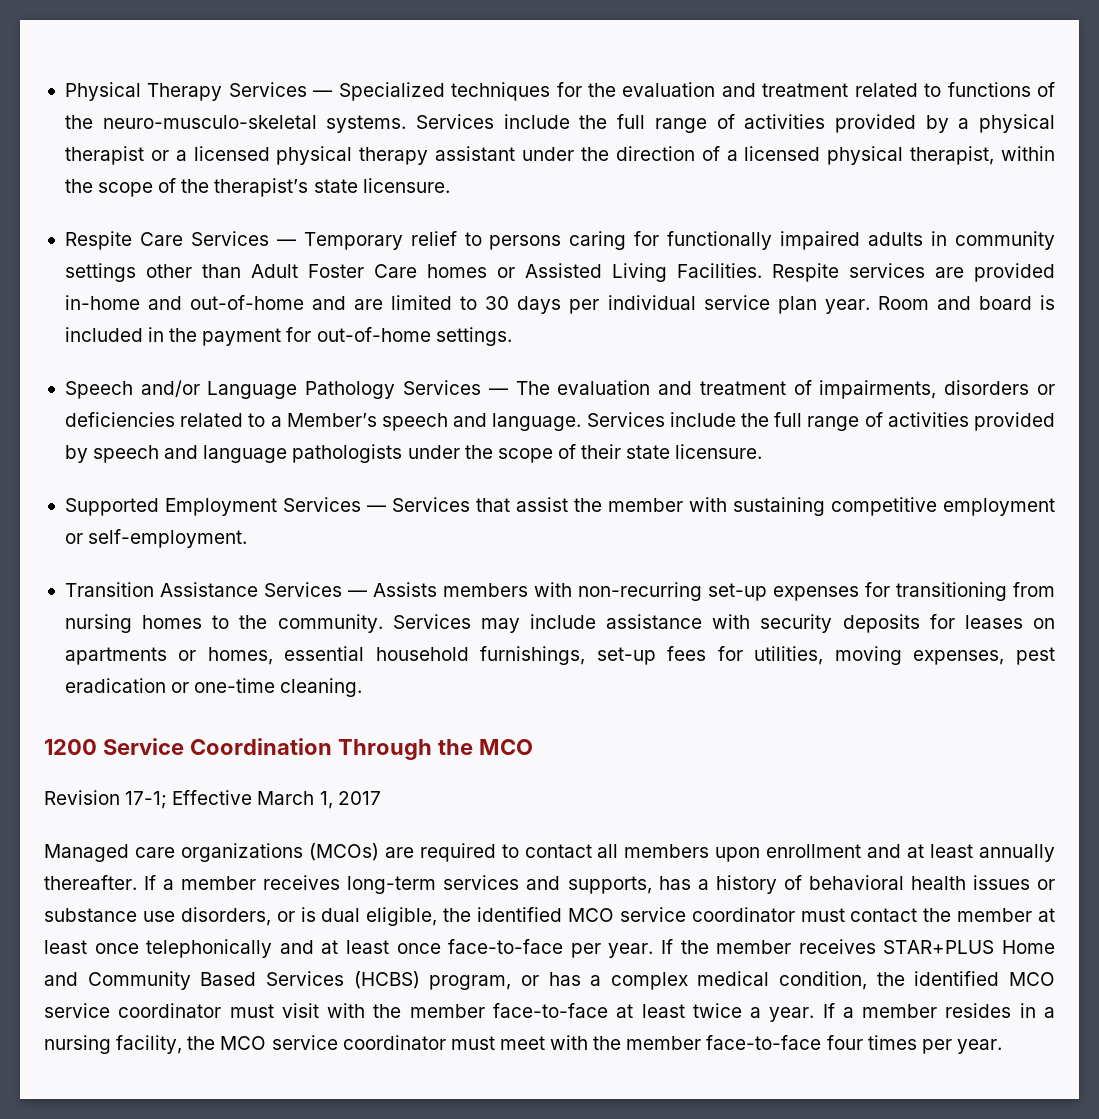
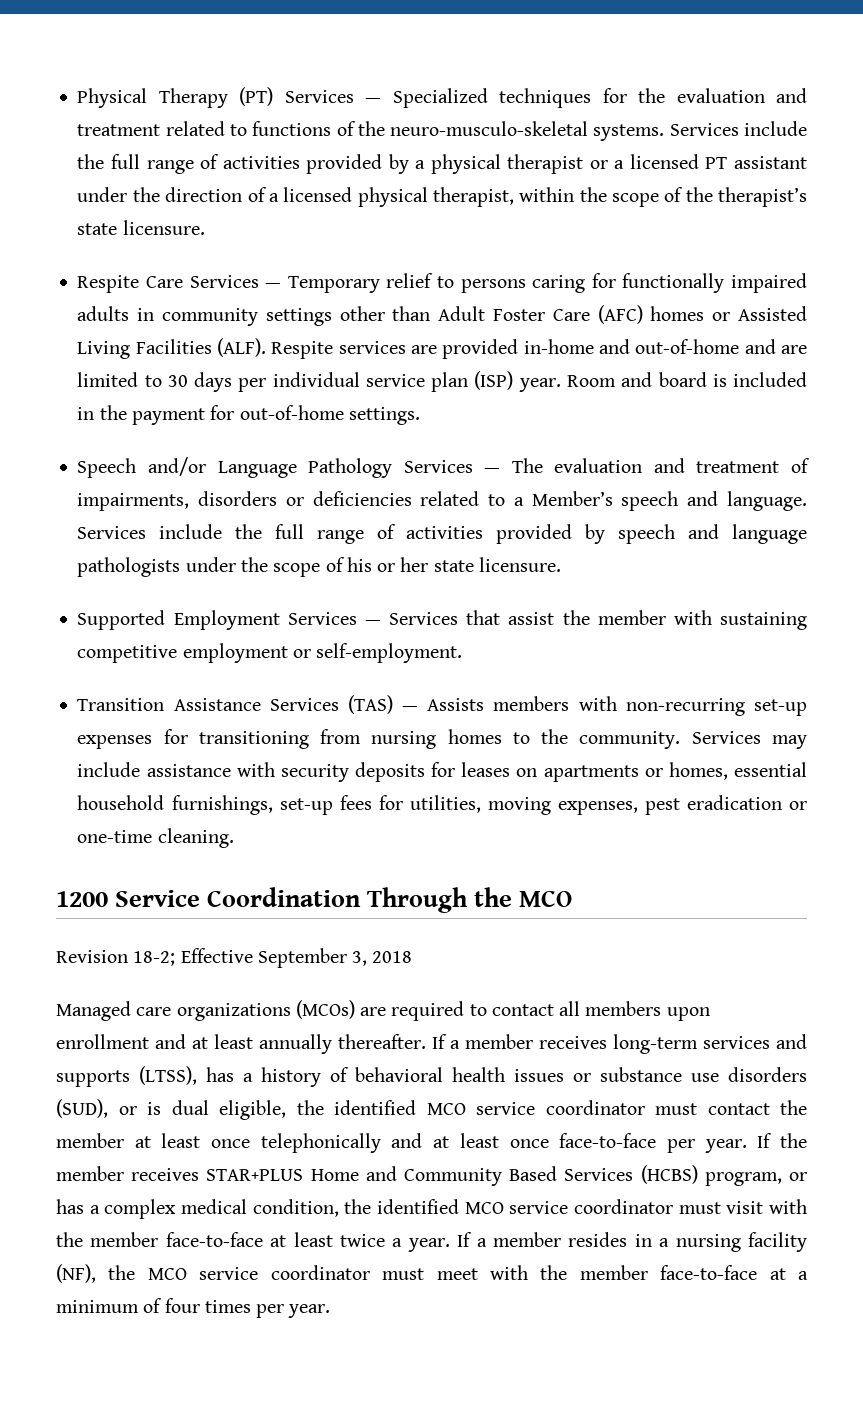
- Physical Therapy Services — Specialized techniques for the evaluation and treatment related to functions of the neuro-musculo-skeletal systems.
+ Physical Therapy (PT) Services — Specialized techniques for the evaluation and treatment related to functions of the neuro-musculo-skeletal systems.
- Services include the full range of activities provided by a physical therapist or a licensed physical therapy assistant under the direction of a licensed physical therapist, within the scope of the therapist’s state licensure.
+ Services include the full range of activities provided by a physical therapist or a licensed PT assistant under the direction of a licensed physical therapist, within the scope of the therapist’s state licensure.
- Respite Care Services — Temporary relief to persons caring for functionally impaired adults in community settings other than Adult Foster Care homes or Assisted Living Facilities.
+ Respite Care Services — Temporary relief to persons caring for functionally impaired adults in community settings other than Adult Foster Care (AFC) homes or Assisted Living Facilities (ALF).
- Respite services are provided in-home and out-of-home and are limited to 30 days per individual service plan year.
+ Respite services are provided in-home and out-of-home and are limited to 30 days per individual service plan (ISP) year.
- Services include the full range of activities provided by speech and language pathologists under the scope of their state licensure.
+ Services include the full range of activities provided by speech and language pathologists under the scope of his or her state licensure.
- Transition Assistance Services — Assists members with non-recurring set-up expenses for transitioning from nursing homes to the community.
+ Transition Assistance Services (TAS) — Assists members with non-recurring set-up expenses for transitioning from nursing homes to the community.
- Revision 17-1; Effective March 1, 2017
+ Revision 18-2; Effective September 3, 2018
- If a member receives long-term services and supports, has a history of behavioral health issues or substance use disorders, or is dual eligible, the identified MCO service coordinator must contact the member at least once telephonically and at least once face-to-face per year.
+ If a member receives long-term services and supports (LTSS), has a history of behavioral health issues or substance use disorders (SUD), or is dual eligible, the identified MCO service coordinator must contact the member at least once telephonically and at least once face-to-face per year.
- If a member resides in a nursing facility, the MCO service coordinator must meet with the member face-to-face four times per year.
+ If a member resides in a nursing facility (NF), the MCO service coordinator must meet with the member face-to-face at a minimum of four times per year.

